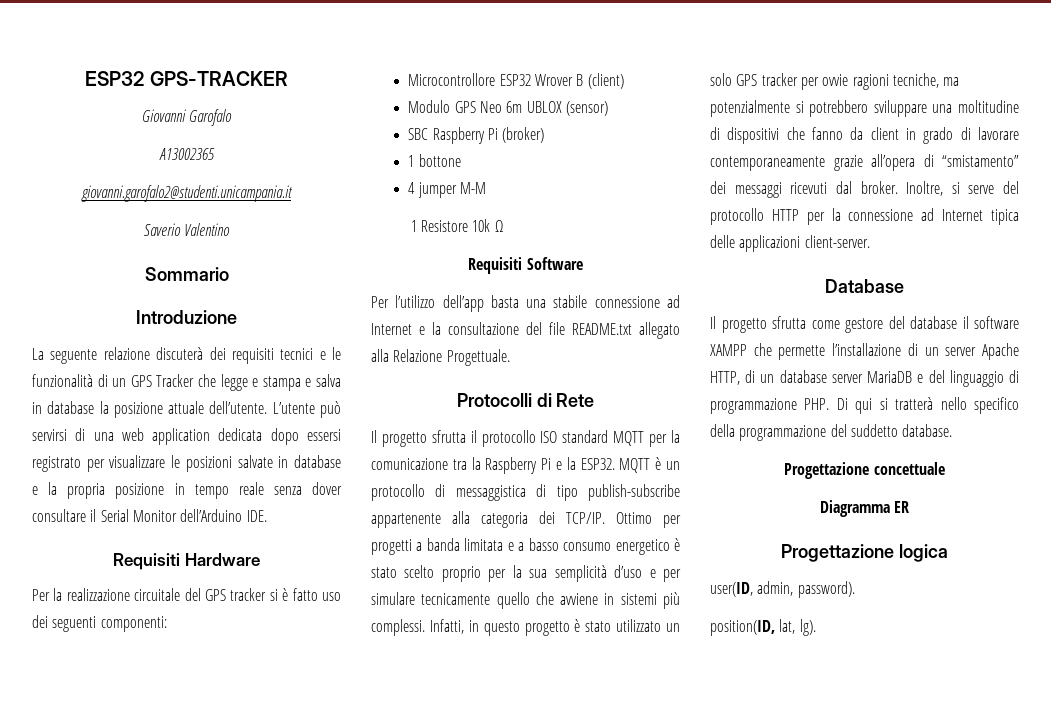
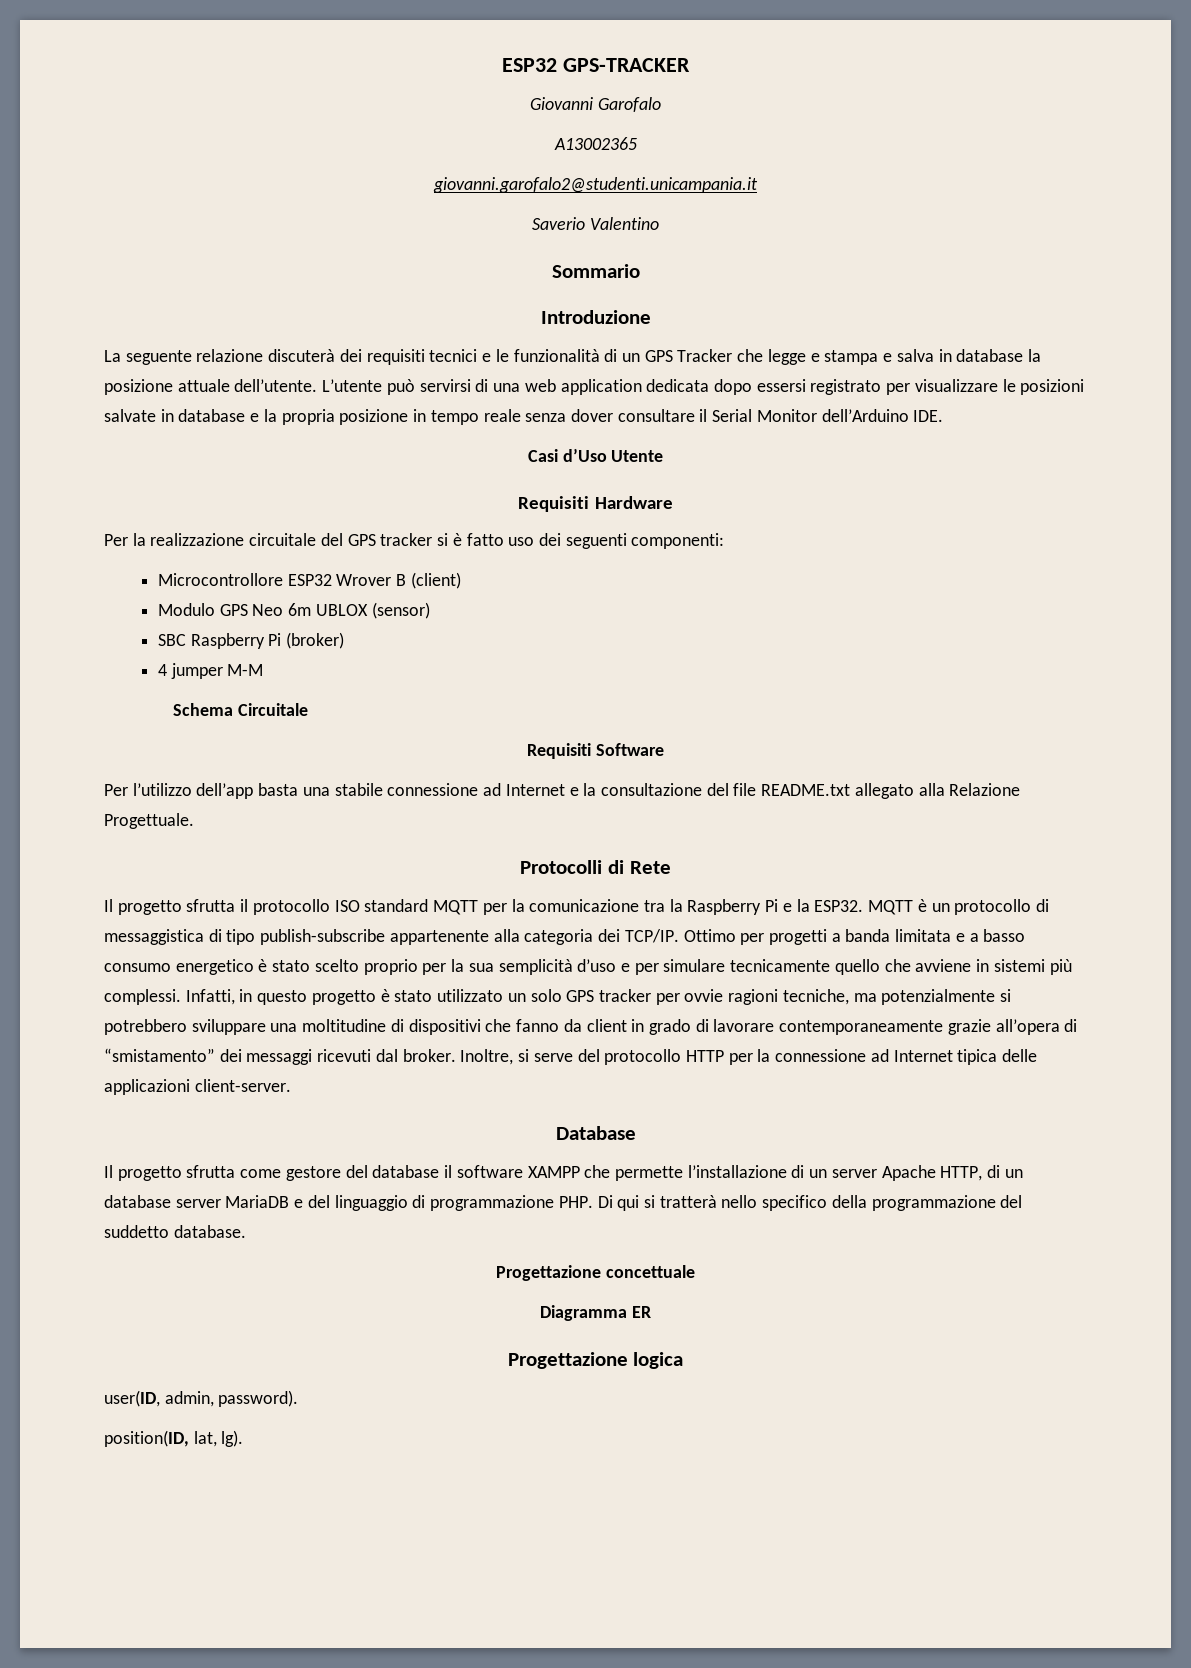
+ Casi d’Uso Utente
- 1 bottone
- 1 Resistore 10k Ω
+ Schema Circuitale

